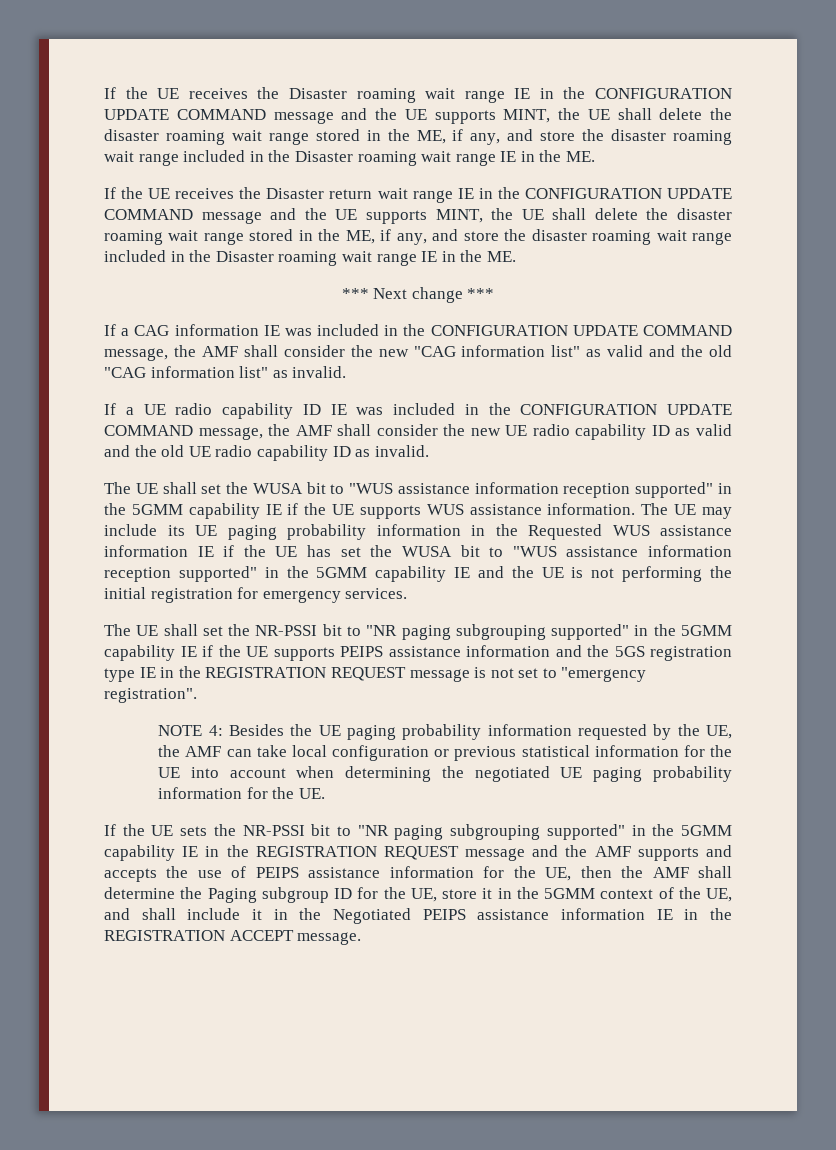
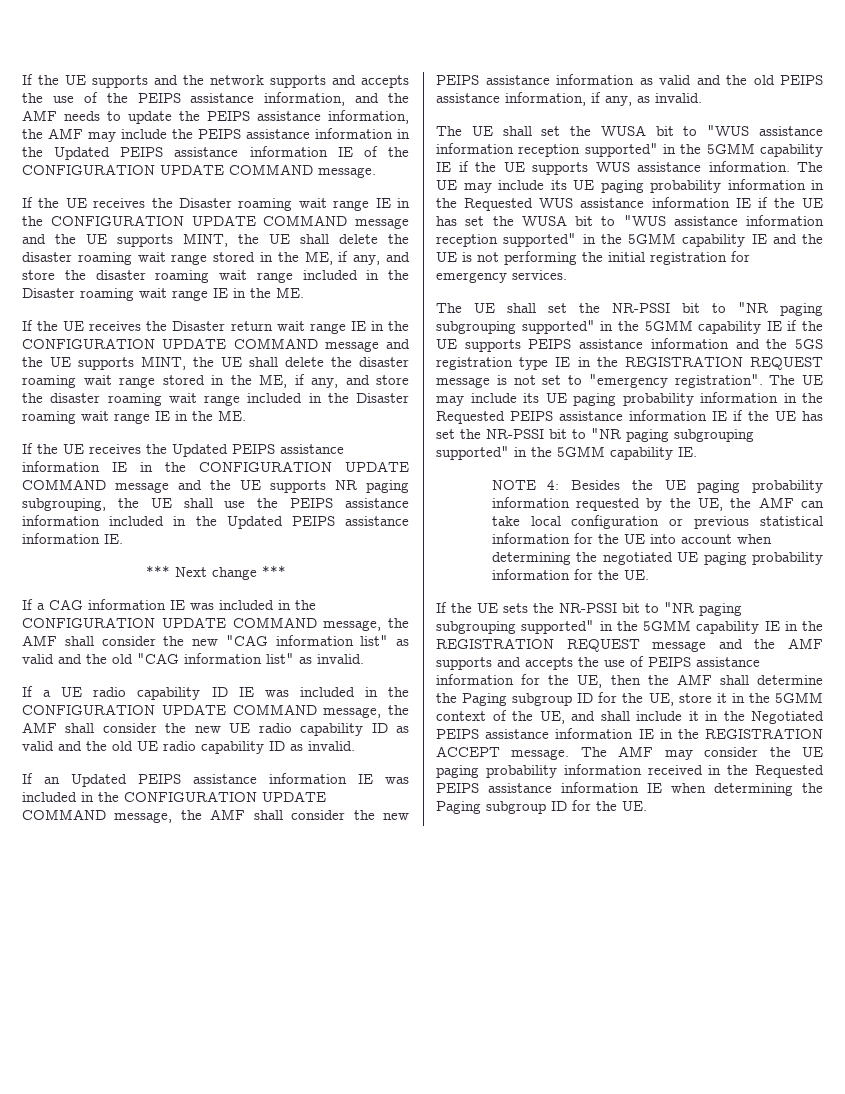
+ If the UE supports and the network supports and accepts the use of the PEIPS assistance information, and the AMF needs to update the PEIPS assistance information, the AMF may include the PEIPS assistance information in the Updated PEIPS assistance information IE of the CONFIGURATION UPDATE COMMAND message.
+ If the UE receives the Updated PEIPS assistance information IE in the CONFIGURATION UPDATE COMMAND message and the UE supports NR paging subgrouping, the UE shall use the PEIPS assistance information included in the Updated PEIPS assistance information IE.
+ If an Updated PEIPS assistance information IE was included in the CONFIGURATION UPDATE COMMAND message, the AMF shall consider the new PEIPS assistance information as valid and the old PEIPS assistance information, if any, as invalid.
+ The UE may include its UE paging probability information in the Requested PEIPS assistance information IE if the UE has set the NR-PSSI bit to "NR paging subgrouping supported" in the 5GMM capability IE.
+ The AMF may consider the UE paging probability information received in the Requested PEIPS assistance information IE when determining the Paging subgroup ID for the UE.

